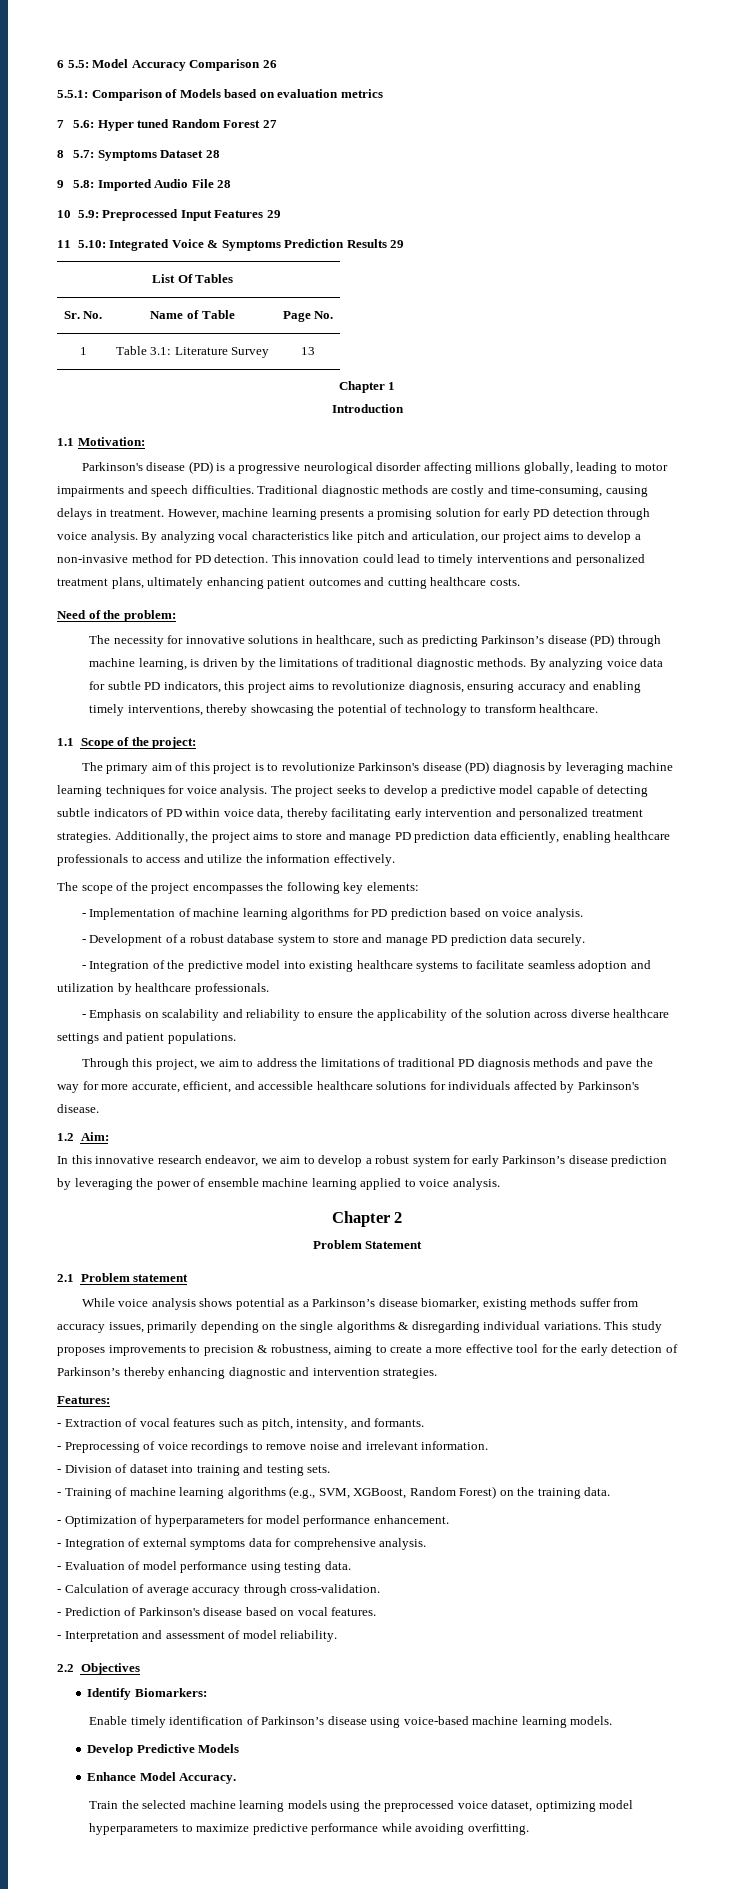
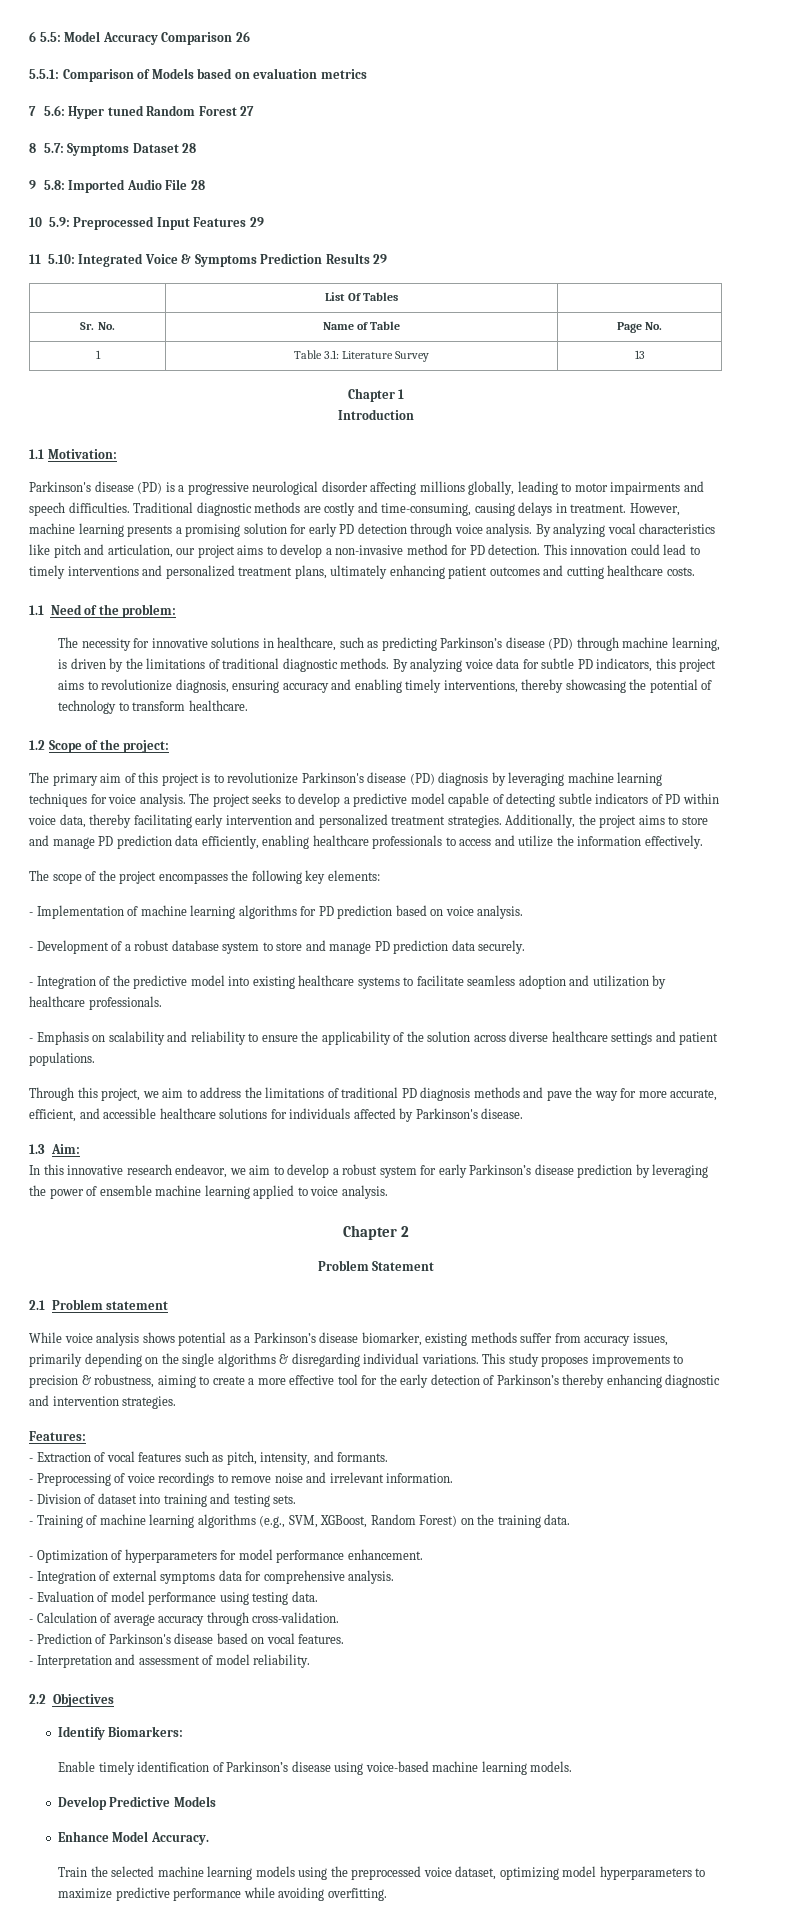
- Need of the problem:
+ 1.1 Need of the problem:
- 1.1 Scope of the project:
+ 1.2 Scope of the project:
- 1.2 Aim:
+ 1.3 Aim:

